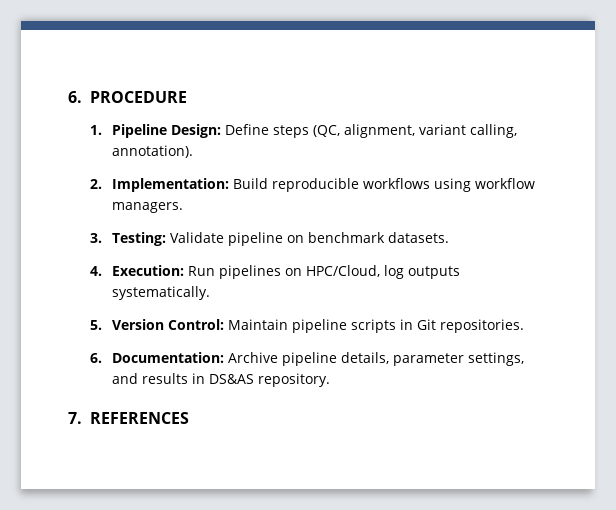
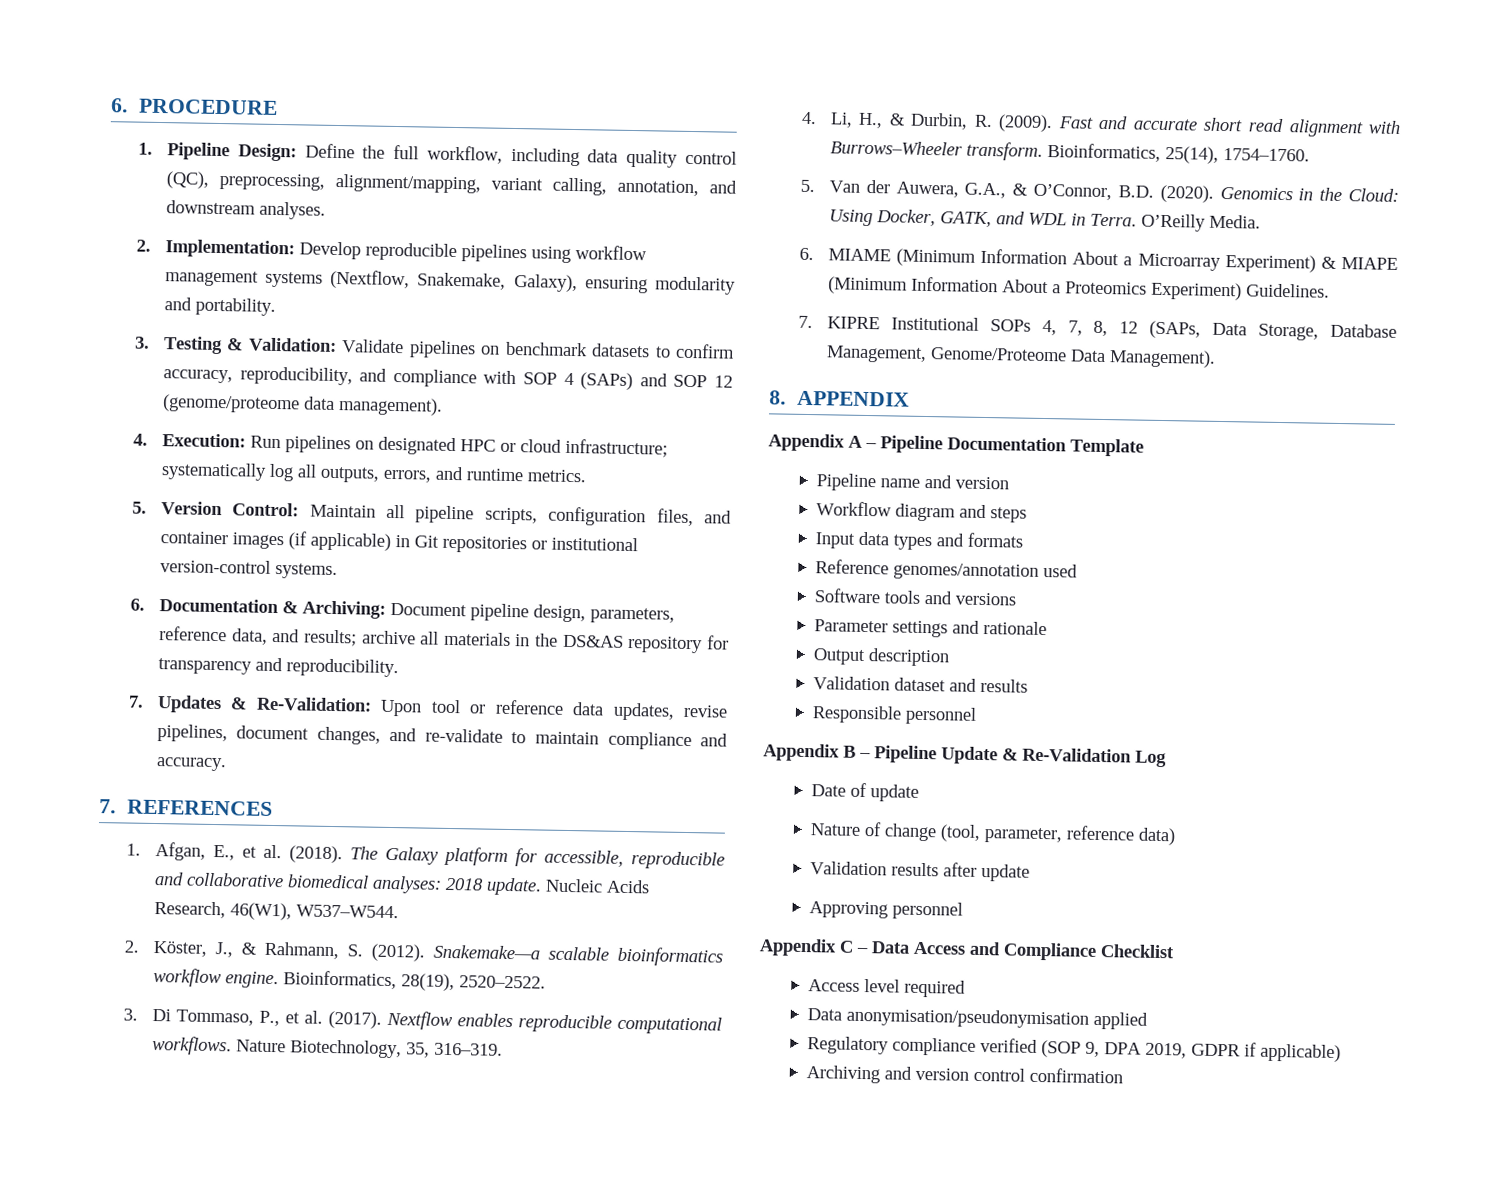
- 1. Pipeline Design: Define steps (QC, alignment, variant calling, annotation).
- 2. Implementation: Build reproducible workflows using workflow managers.
- 3. Testing: Validate pipeline on benchmark datasets.
+ 1. Pipeline Design: Define the full workflow, including data quality control (QC), preprocessing, alignment/mapping, variant calling, annotation, and downstream analyses.
+ 2. Implementation: Develop reproducible pipelines using workflow management systems (Nextflow, Snakemake, Galaxy), ensuring modularity and portability.
+ 3. Testing & Validation: Validate pipelines on benchmark datasets to confirm accuracy, reproducibility, and compliance with SOP 4 (SAPs) and SOP 12 (genome/proteome data management).
- 4. Execution: Run pipelines on HPC/Cloud, log outputs systematically.
- 5. Version Control: Maintain pipeline scripts in Git repositories.
- 6. Documentation: Archive pipeline details, parameter settings, and results in DS&AS repository.
+ 4. Execution: Run pipelines on designated HPC or cloud infrastructure; systematically log all outputs, errors, and runtime metrics.
+ 5. Version Control: Maintain all pipeline scripts, configuration files, and container images (if applicable) in Git repositories or institutional version-control systems.
+ 6. Documentation & Archiving: Document pipeline design, parameters, reference data, and results; archive all materials in the DS&AS repository for transparency and reproducibility.
+ 7. Updates & Re-Validation: Upon tool or reference data updates, revise pipelines, document changes, and re-validate to maintain compliance and accuracy.
  7. REFERENCES
+ 1. Afgan, E., et al. (2018). The Galaxy platform for accessible, reproducible and collaborative biomedical analyses: 2018 update. Nucleic Acids Research, 46(W1), W537–W544.
+ 2. Köster, J., & Rahmann, S. (2012). Snakemake—a scalable bioinformatics workflow engine. Bioinformatics, 28(19), 2520–2522.
+ 3. Di Tommaso, P., et al. (2017). Nextflow enables reproducible computational workflows. Nature Biotechnology, 35, 316–319.
+ 4. Li, H., & Durbin, R. (2009). Fast and accurate short read alignment with Burrows–Wheeler transform. Bioinformatics, 25(14), 1754–1760.
+ 5. Van der Auwera, G.A., & O’Connor, B.D. (2020). Genomics in the Cloud: Using Docker, GATK, and WDL in Terra. O’Reilly Media.
+ 6. MIAME (Minimum Information About a Microarray Experiment) & MIAPE (Minimum Information About a Proteomics Experiment) Guidelines.
+ 7. KIPRE Institutional SOPs 4, 7, 8, 12 (SAPs, Data Storage, Database Management, Genome/Proteome Data Management).
+ 8. APPENDIX
+ Appendix A – Pipeline Documentation Template
+ Pipeline name and version
+ Workflow diagram and steps
+ Input data types and formats
+ Reference genomes/annotation used
+ Software tools and versions
+ Parameter settings and rationale
+ Output description
+ Validation dataset and results
+ Responsible personnel
+ Appendix B – Pipeline Update & Re-Validation Log
+ Date of update
+ Nature of change (tool, parameter, reference data)
+ Validation results after update
+ Approving personnel
+ Appendix C – Data Access and Compliance Checklist
+ Access level required
+ Data anonymisation/pseudonymisation applied
+ Regulatory compliance verified (SOP 9, DPA 2019, GDPR if applicable)
+ Archiving and version control confirmation

